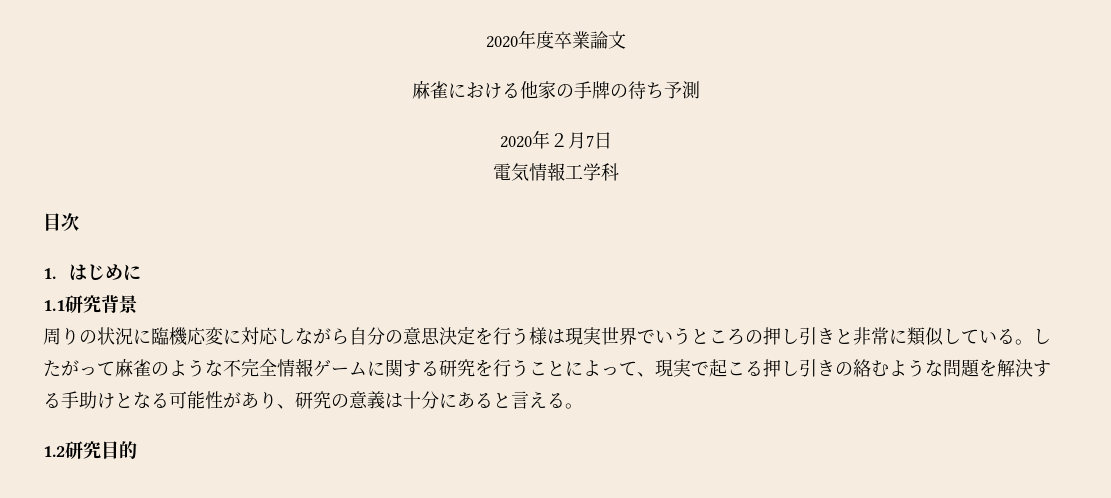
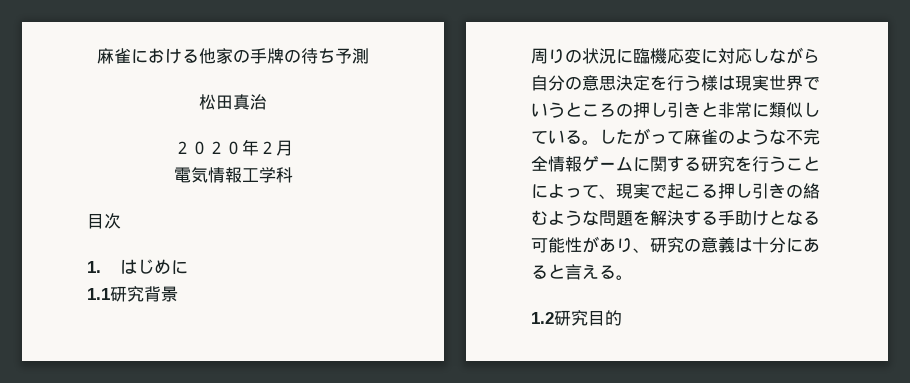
- 2020年度卒業論文
- 2020年２月7日
+ 松田真治
+ ２０２０年２月

